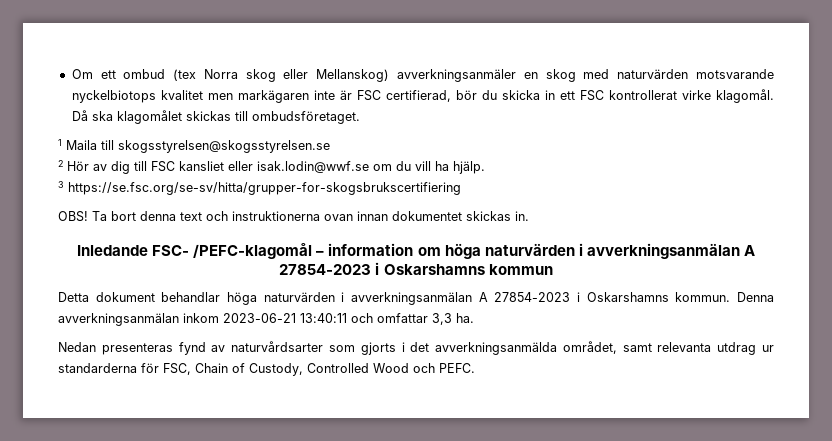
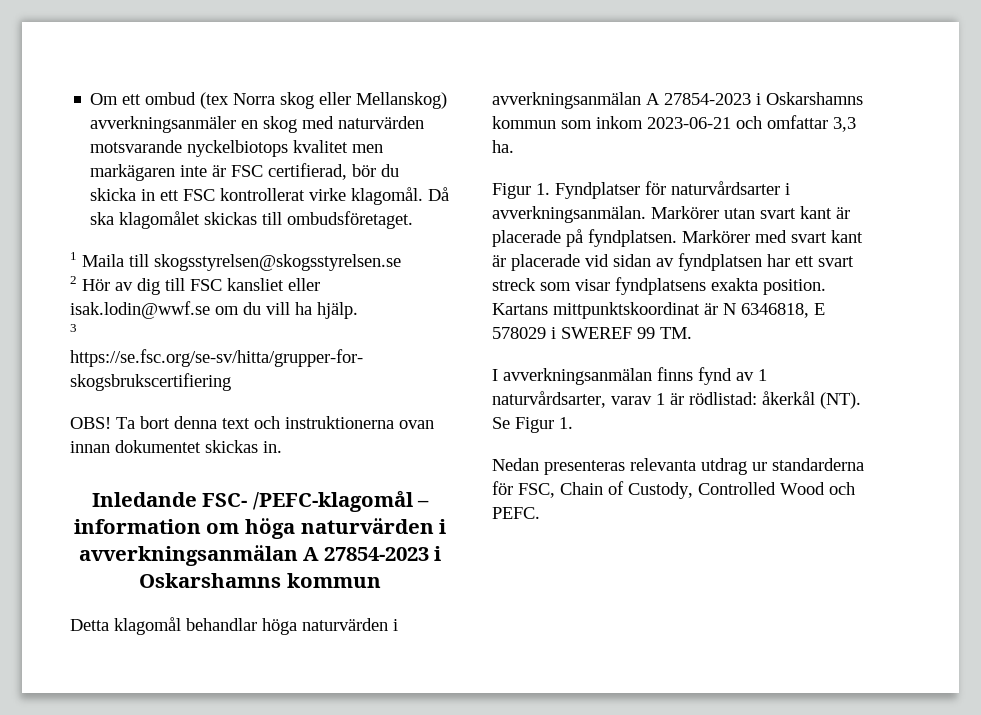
- Detta dokument behandlar höga naturvärden i avverkningsanmälan A 27854-2023 i Oskarshamns kommun. Denna avverkningsanmälan inkom 2023-06-21 13:40:11 och omfattar 3,3 ha.
+ Detta klagomål behandlar höga naturvärden i avverkningsanmälan A 27854-2023 i Oskarshamns kommun som inkom 2023-06-21 och omfattar 3,3 ha.
- Nedan presenteras fynd av naturvårdsarter som gjorts i det avverkningsanmälda området, samt relevanta utdrag ur standarderna för FSC, Chain of Custody, Controlled Wood och PEFC.
+ Figur 1. Fyndplatser för naturvårdsarter i avverkningsanmälan. Markörer utan svart kant är placerade på fyndplatsen. Markörer med svart kant är placerade vid sidan av fyndplatsen har ett svart streck som visar fyndplatsens exakta position. Kartans mittpunktskoordinat är N 6346818, E 578029 i SWEREF 99 TM.
+ I avverkningsanmälan finns fynd av 1 naturvårdsarter, varav 1 är rödlistad: åkerkål (NT). Se Figur 1.
+ Nedan presenteras relevanta utdrag ur standarderna för FSC, Chain of Custody, Controlled Wood och PEFC.

